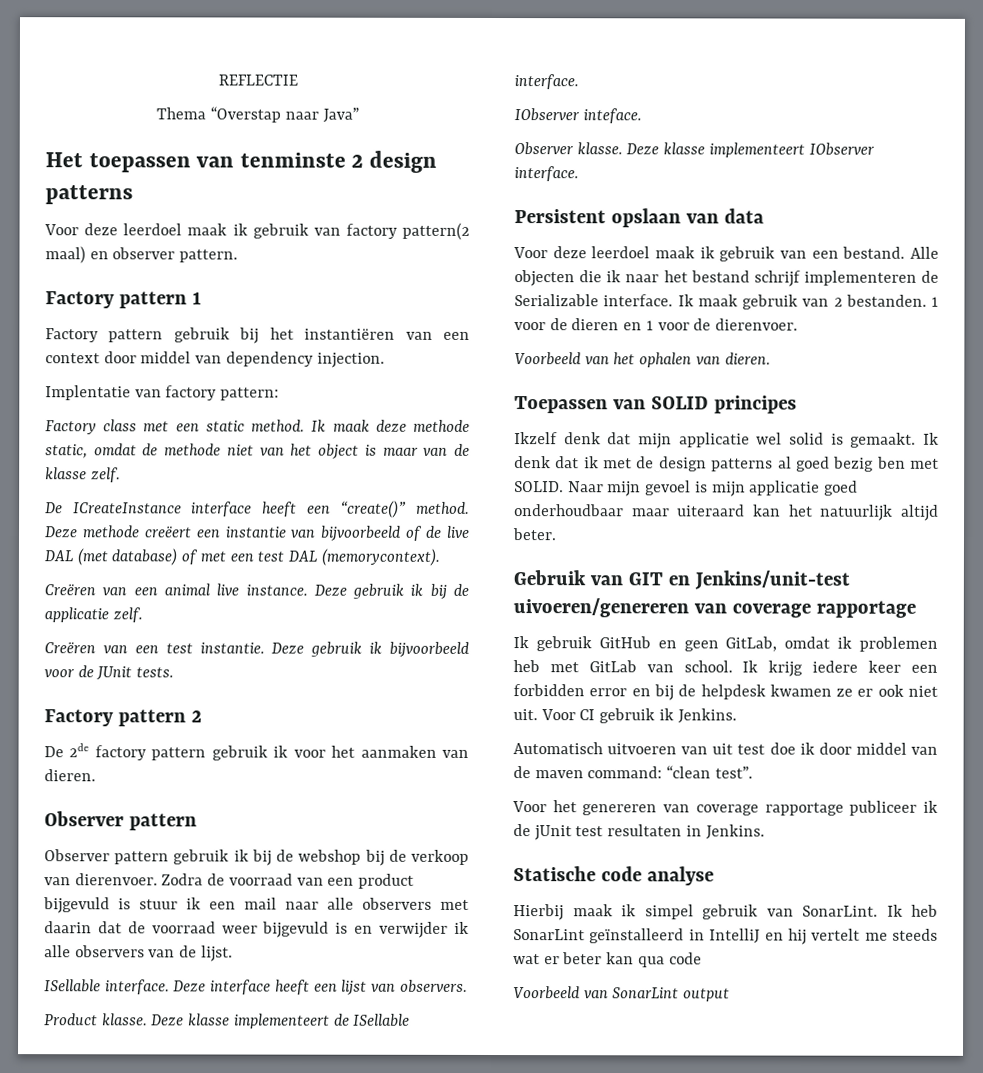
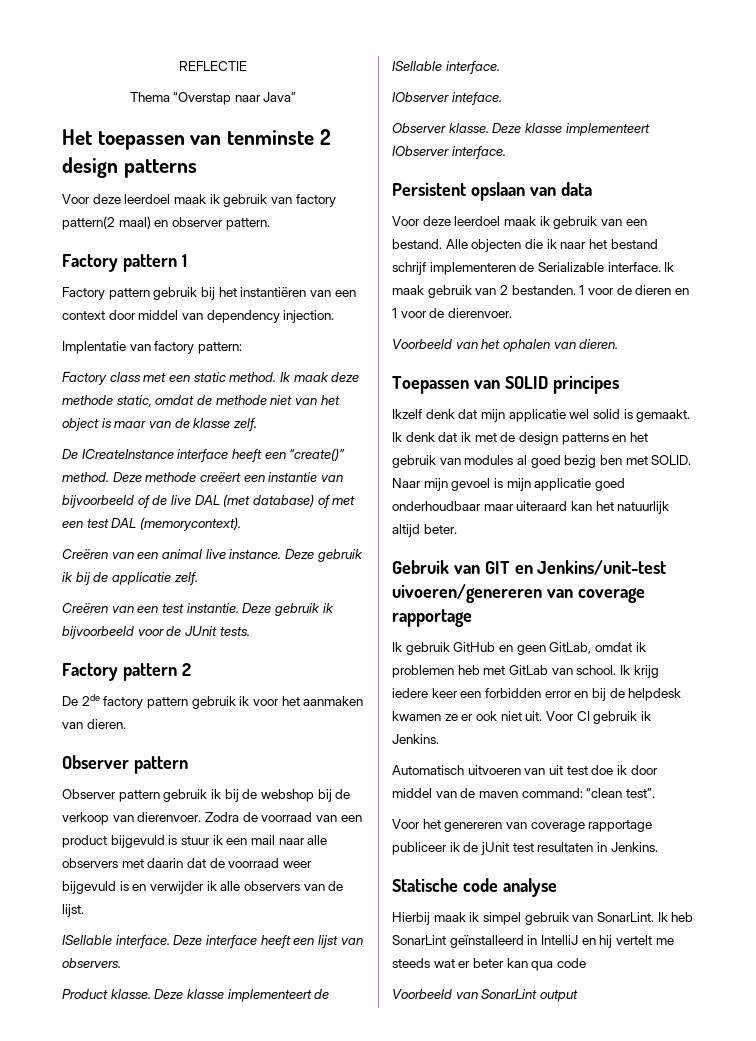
- Ik denk dat ik met de design patterns al goed bezig ben met SOLID.
+ Ik denk dat ik met de design patterns en het gebruik van modules al goed bezig ben met SOLID.

